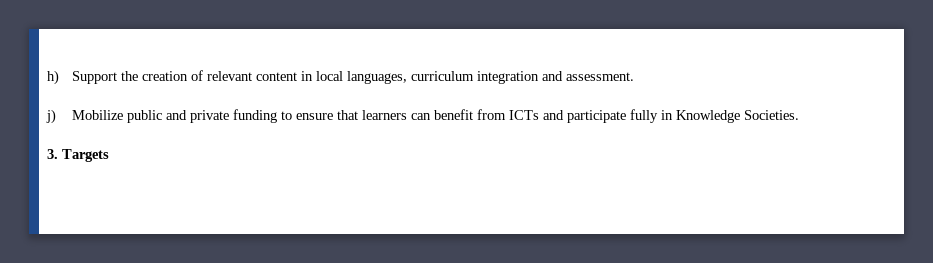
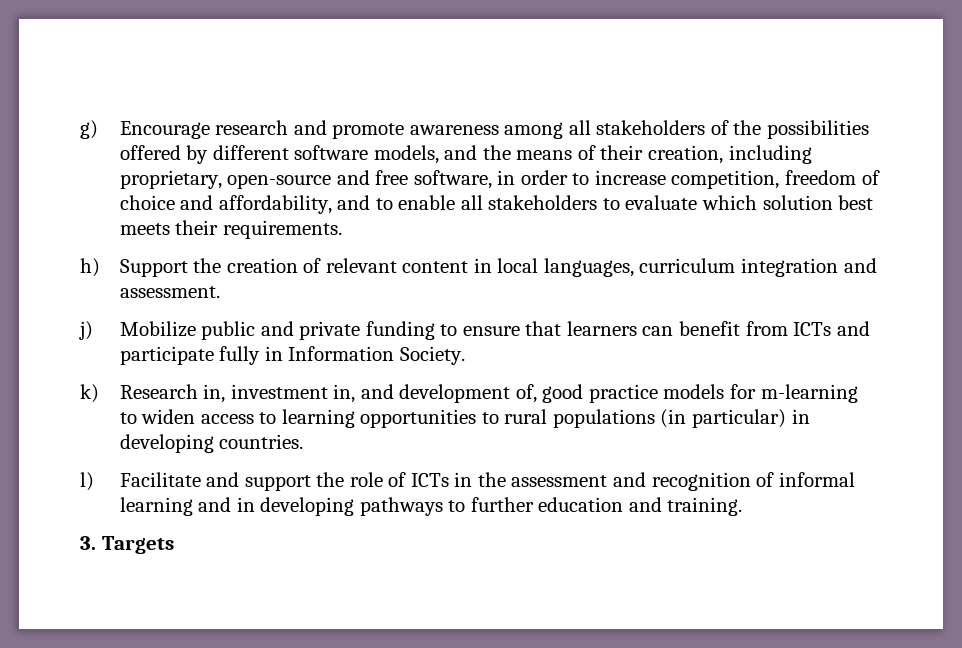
+ g) Encourage research and promote awareness among all stakeholders of the possibilities offered by different software models, and the means of their creation, including proprietary, open-source and free software, in order to increase competition, freedom of choice and affordability, and to enable all stakeholders to evaluate which solution best meets their requirements.
- j) Mobilize public and private funding to ensure that learners can benefit from ICTs and participate fully in Knowledge Societies.
+ j) Mobilize public and private funding to ensure that learners can benefit from ICTs and participate fully in Information Society.
+ k) Research in, investment in, and development of, good practice models for m-learning to widen access to learning opportunities to rural populations (in particular) in developing countries.
+ l) Facilitate and support the role of ICTs in the assessment and recognition of informal learning and in developing pathways to further education and training.

